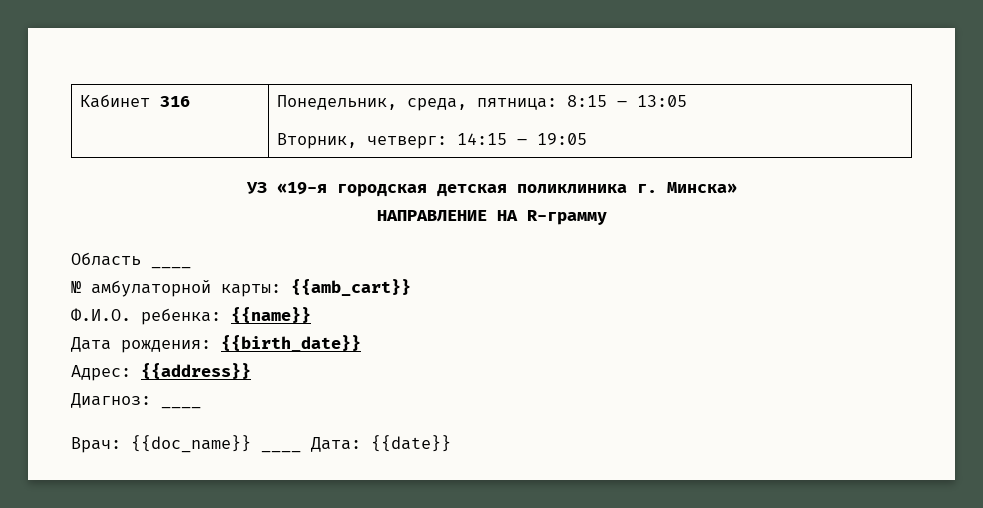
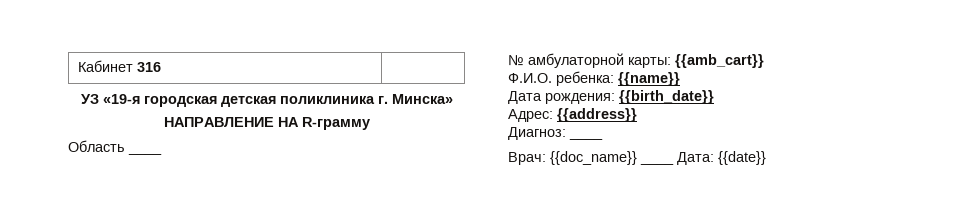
- Кабинет 316 | Понедельник, среда, пятница: 8:15 – 13:05
- Вторник, четверг: 14:15 – 19:05
+ Кабинет 316 |

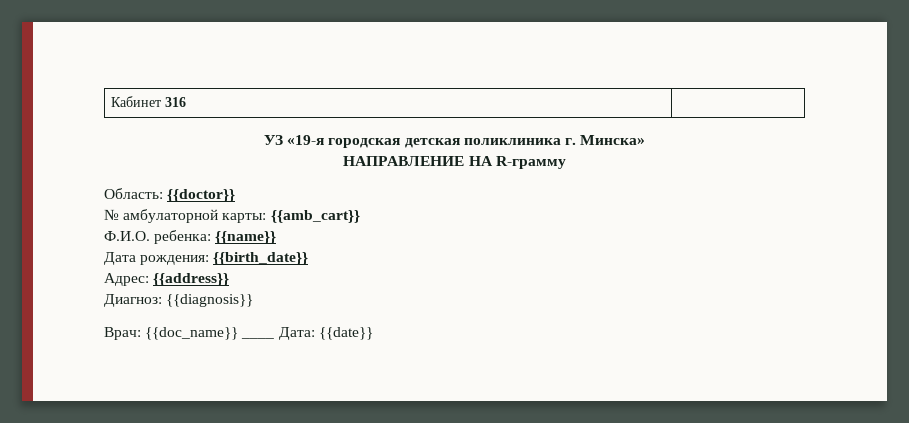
- Область ____
+ Область: {{doctor}}
- Диагноз: ____
+ Диагноз: {{diagnosis}}

